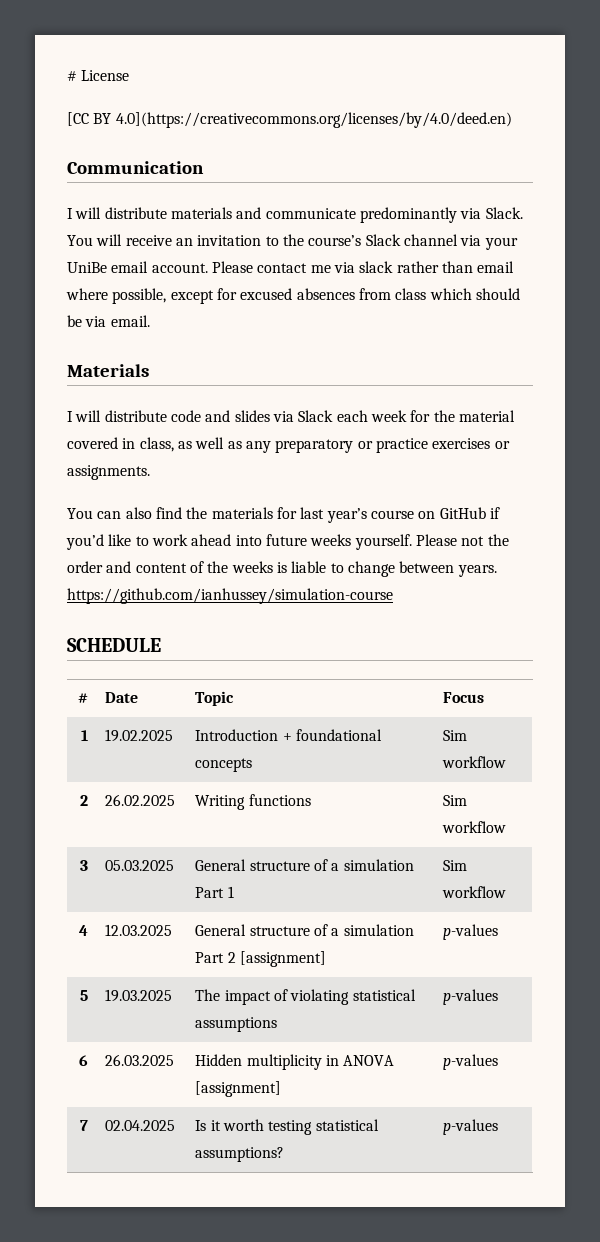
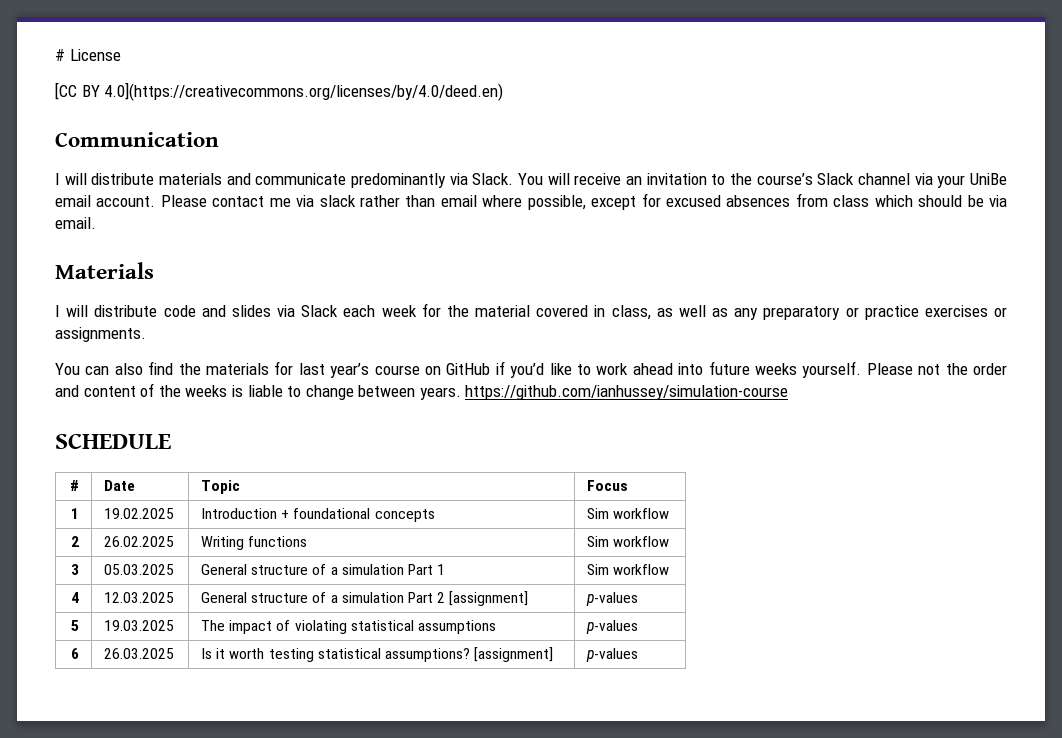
- 6 | 26.03.2025 | Hidden multiplicity in ANOVA [assignment] | p-values
- 7 | 02.04.2025 | Is it worth testing statistical assumptions? | p-values
+ 6 | 26.03.2025 | Is it worth testing statistical assumptions? [assignment] | p-values

